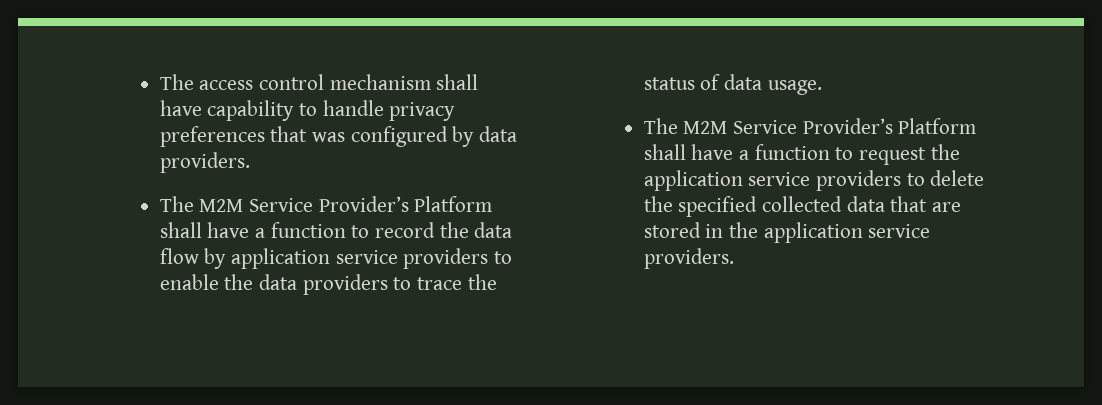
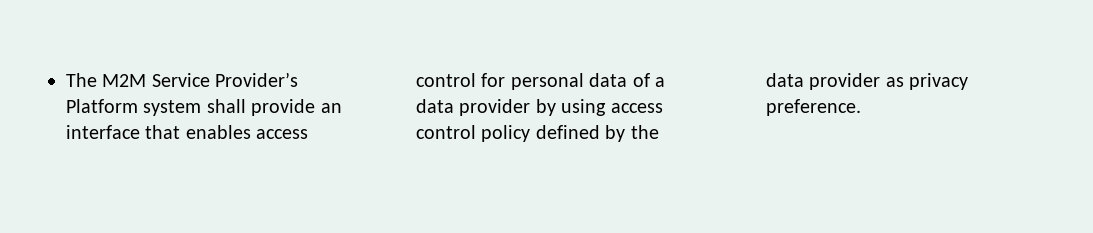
- The access control mechanism shall have capability to handle privacy preferences that was configured by data providers.
- The M2M Service Provider’s Platform shall have a function to record the data flow by application service providers to enable the data providers to trace the status of data usage.
- The M2M Service Provider’s Platform shall have a function to request the application service providers to delete the specified collected data that are stored in the application service providers.
+ The M2M Service Provider’s Platform system shall provide an interface that enables access control for personal data of a data provider by using access control policy defined by the data provider as privacy preference.

